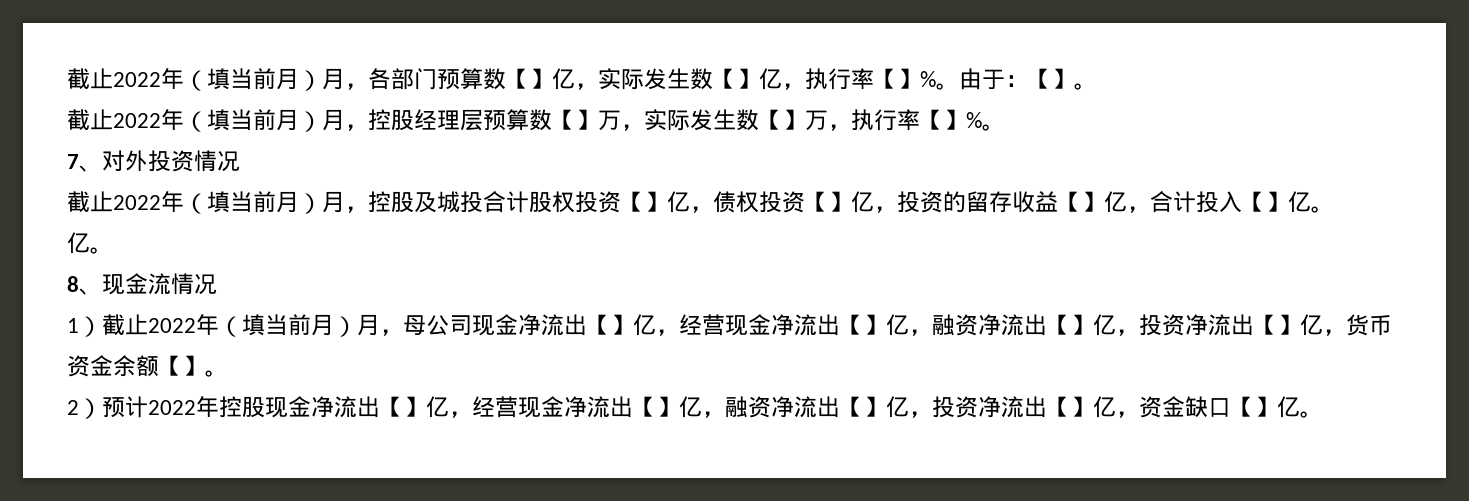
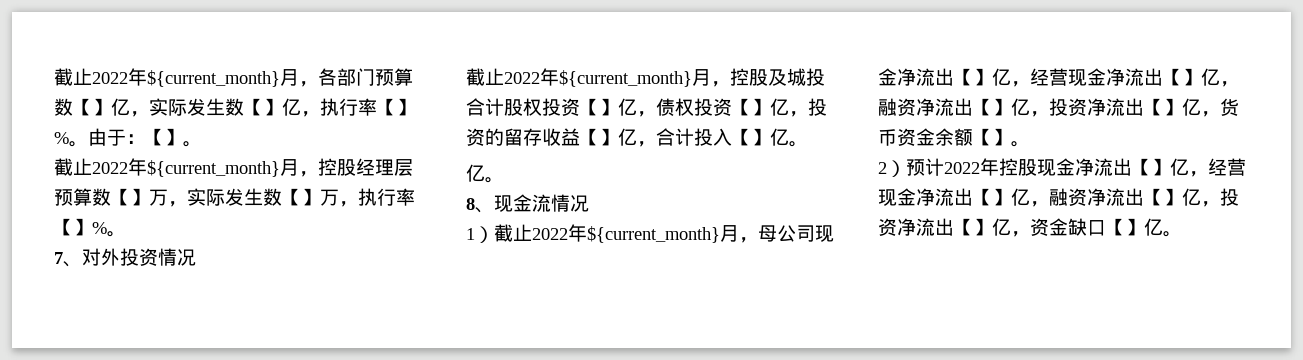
- 截止2022年（填当前月）月，各部门预算数【】亿，实际发生数【】亿，执行率【】%。
+ 截止2022年${current_month}月，各部门预算数【】亿，实际发生数【】亿，执行率【】%。
- 截止2022年（填当前月）月，控股经理层预算数【】万，实际发生数【】万，执行率【】%。
+ 截止2022年${current_month}月，控股经理层预算数【】万，实际发生数【】万，执行率【】%。
- 截止2022年（填当前月）月，控股及城投合计股权投资【】亿，债权投资【】亿，投资的留存收益【】亿，合计投入【】亿。
+ 截止2022年${current_month}月，控股及城投合计股权投资【】亿，债权投资【】亿，投资的留存收益【】亿，合计投入【】亿。
- 1）截止2022年（填当前月）月，母公司现金净流出【】亿，经营现金净流出【】亿，融资净流出【】亿，投资净流出【】亿，货币资金余额【】。
+ 1）截止2022年${current_month}月，母公司现金净流出【】亿，经营现金净流出【】亿，融资净流出【】亿，投资净流出【】亿，货币资金余额【】。

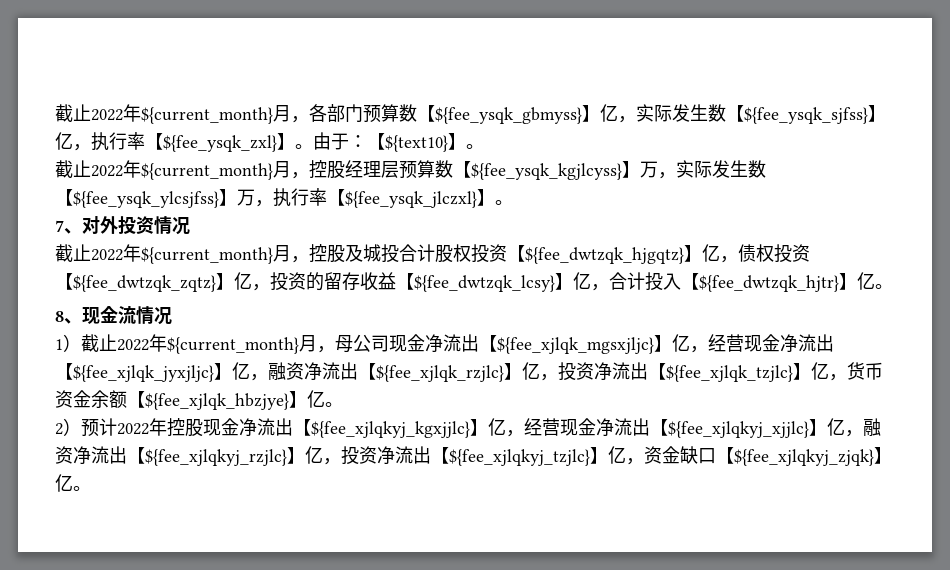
- 截止2022年${current_month}月，各部门预算数【】亿，实际发生数【】亿，执行率【】%。
+ 截止2022年${current_month}月，各部门预算数【${fee_ysqk_gbmyss}】亿，实际发生数【${fee_ysqk_sjfss}】亿，执行率【${fee_ysqk_zxl}】。
- 由于：【】。
+ 由于：【${text10}】。
- 截止2022年${current_month}月，控股经理层预算数【】万，实际发生数【】万，执行率【】%。
+ 截止2022年${current_month}月，控股经理层预算数【${fee_ysqk_kgjlcyss}】万，实际发生数【${fee_ysqk_ylcsjfss}】万，执行率【${fee_ysqk_jlczxl}】。
- 截止2022年${current_month}月，控股及城投合计股权投资【】亿，债权投资【】亿，投资的留存收益【】亿，合计投入【】亿。
- 亿。
+ 截止2022年${current_month}月，控股及城投合计股权投资【${fee_dwtzqk_hjgqtz}】亿，债权投资【${fee_dwtzqk_zqtz}】亿，投资的留存收益【${fee_dwtzqk_lcsy}】亿，合计投入【${fee_dwtzqk_hjtr}】亿。
- 1）截止2022年${current_month}月，母公司现金净流出【】亿，经营现金净流出【】亿，融资净流出【】亿，投资净流出【】亿，货币资金余额【】。
+ 1）截止2022年${current_month}月，母公司现金净流出【${fee_xjlqk_mgsxjljc}】亿，经营现金净流出【${fee_xjlqk_jyxjljc}】亿，融资净流出【${fee_xjlqk_rzjlc}】亿，投资净流出【${fee_xjlqk_tzjlc}】亿，货币资金余额【${fee_xjlqk_hbzjye}】亿。
- 2）预计2022年控股现金净流出【】亿，经营现金净流出【】亿，融资净流出【】亿，投资净流出【】亿，资金缺口【】亿。
+ 2）预计2022年控股现金净流出【${fee_xjlqkyj_kgxjjlc}】亿，经营现金净流出【${fee_xjlqkyj_xjjlc}】亿，融资净流出【${fee_xjlqkyj_rzjlc}】亿，投资净流出【${fee_xjlqkyj_tzjlc}】亿，资金缺口【${fee_xjlqkyj_zjqk}】亿。

